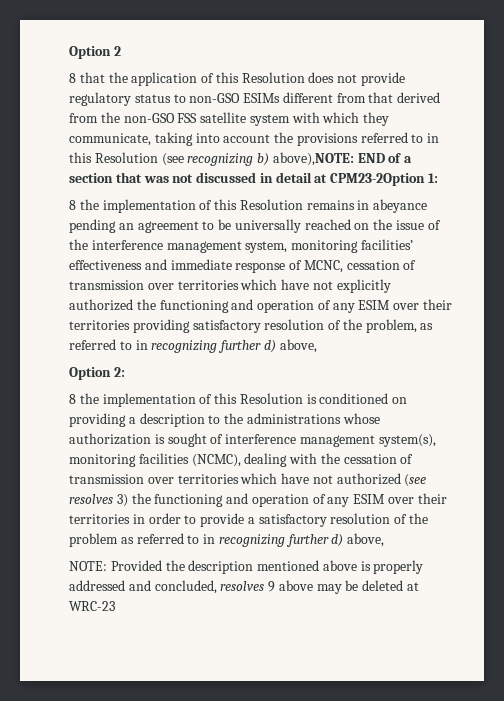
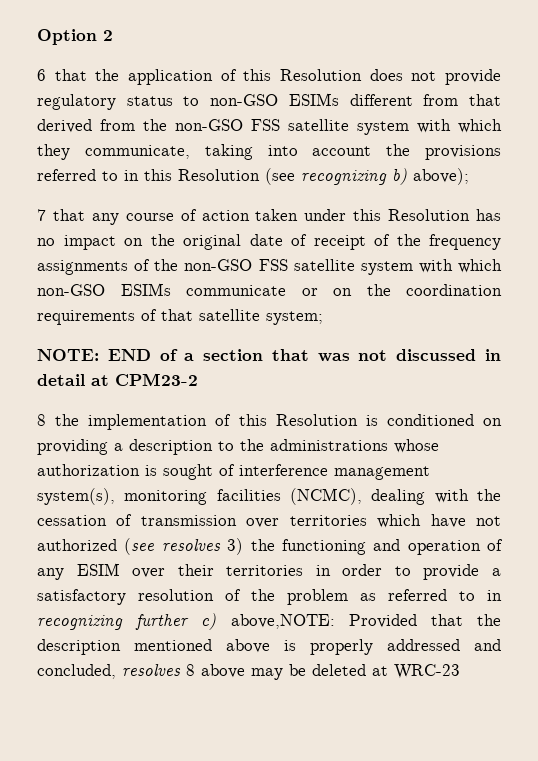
- 8 that the application of this Resolution does not provide regulatory status to non-GSO ESIMs different from that derived from the non-GSO FSS satellite system with which they communicate, taking into account the provisions referred to in this Resolution (see recognizing b) above),NOTE: END of a section that was not discussed in detail at CPM23-2Option 1:
- 8 the implementation of this Resolution remains in abeyance pending an agreement to be universally reached on the issue of the interference management system, monitoring facilities’ effectiveness and immediate response of MCNC, cessation of transmission over territories which have not explicitly authorized the functioning and operation of any ESIM over their territories providing satisfactory resolution of the problem, as referred to in recognizing further d) above,
- Option 2:
+ 6 that the application of this Resolution does not provide regulatory status to non-GSO ESIMs different from that derived from the non-GSO FSS satellite system with which they communicate, taking into account the provisions referred to in this Resolution (see recognizing b) above);
+ 7 that any course of action taken under this Resolution has no impact on the original date of receipt of the frequency assignments of the non-GSO FSS satellite system with which non-GSO ESIMs communicate or on the coordination requirements of that satellite system;
+ NOTE: END of a section that was not discussed in detail at CPM23-2
- 8 the implementation of this Resolution is conditioned on providing a description to the administrations whose authorization is sought of interference management system(s), monitoring facilities (NCMC), dealing with the cessation of transmission over territories which have not authorized (see resolves 3) the functioning and operation of any ESIM over their territories in order to provide a satisfactory resolution of the problem as referred to in recognizing further d) above,
- NOTE: Provided the description mentioned above is properly addressed and concluded, resolves 9 above may be deleted at WRC-23
+ 8 the implementation of this Resolution is conditioned on providing a description to the administrations whose authorization is sought of interference management system(s), monitoring facilities (NCMC), dealing with the cessation of transmission over territories which have not authorized (see resolves 3) the functioning and operation of any ESIM over their territories in order to provide a satisfactory resolution of the problem as referred to in recognizing further c) above,NOTE: Provided that the description mentioned above is properly addressed and concluded, resolves 8 above may be deleted at WRC-23

